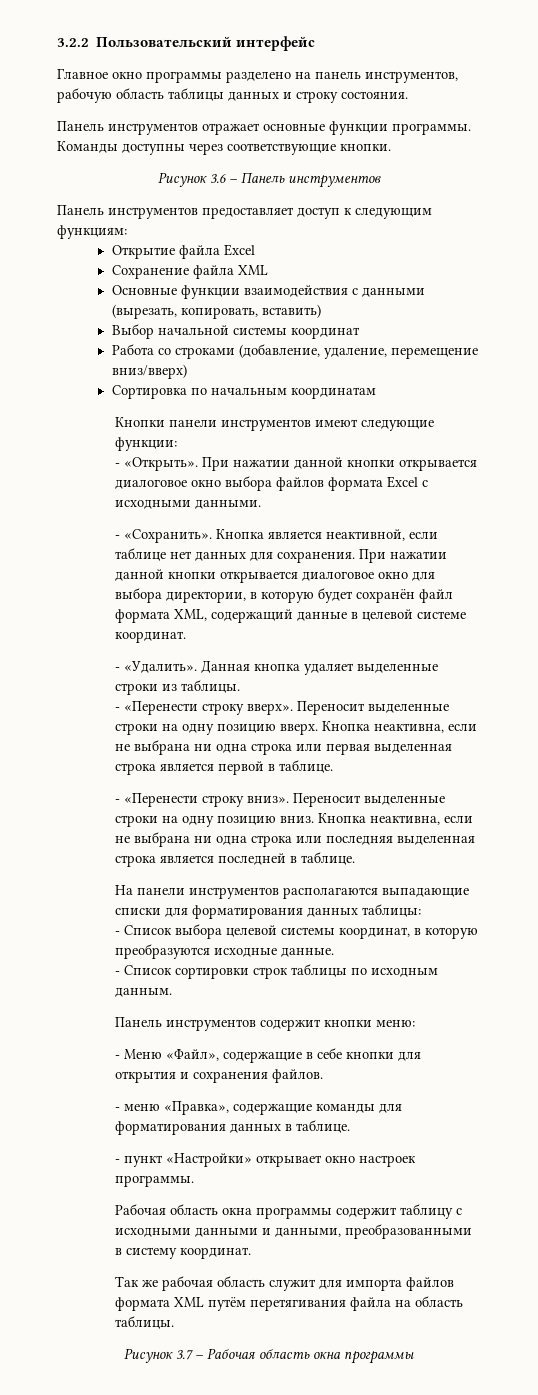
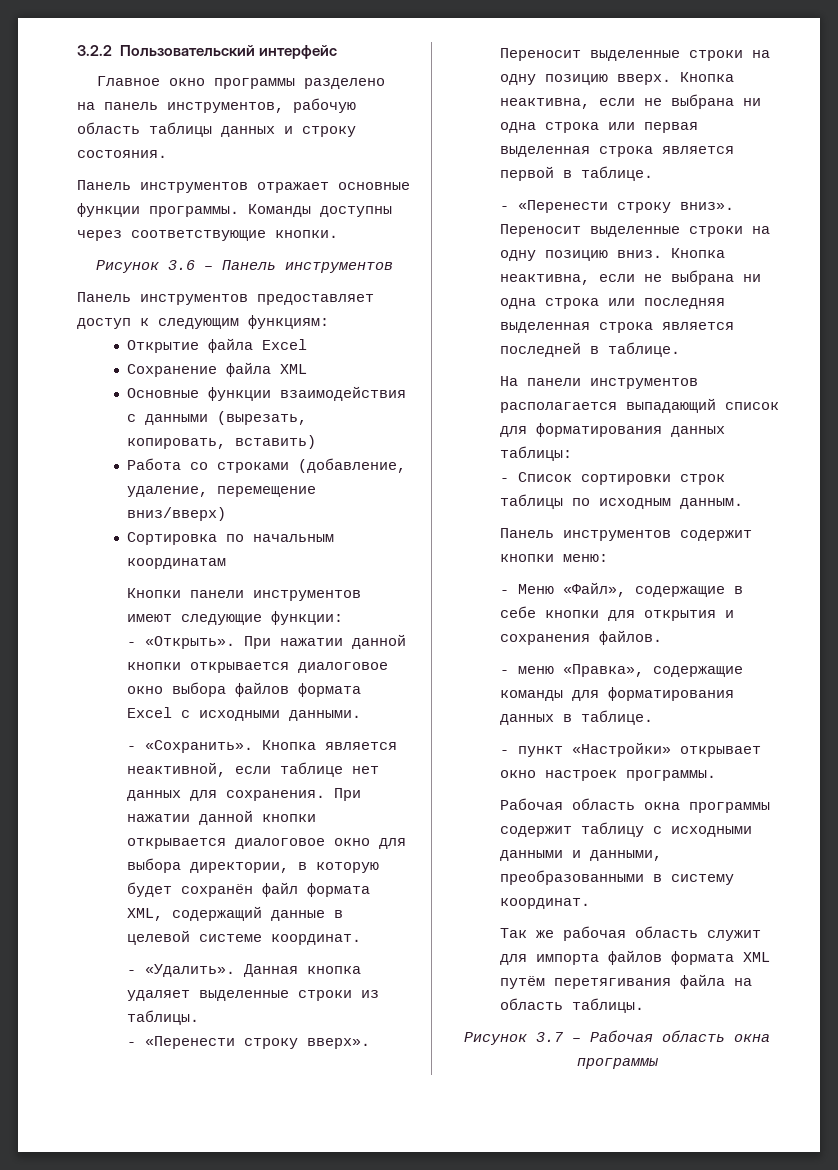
- Выбор начальной системы координат
- На панели инструментов располагаются выпадающие списки для форматирования данных таблицы:
+ На панели инструментов располагается выпадающий список для форматирования данных таблицы:
- - Список выбора целевой системы координат, в которую преобразуются исходные данные.

